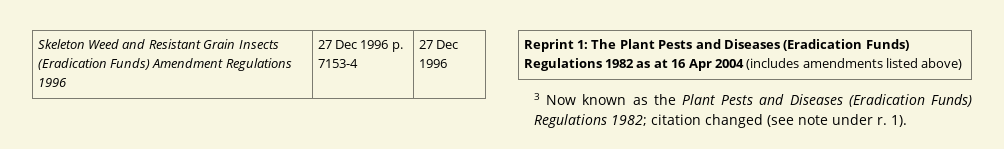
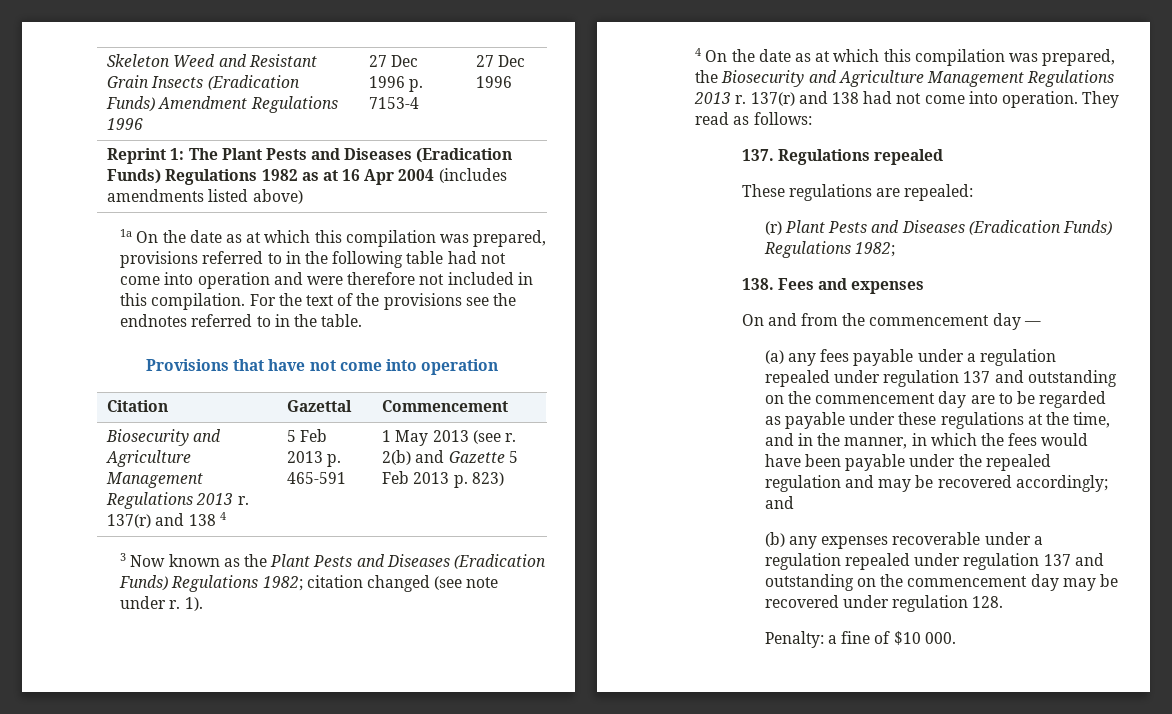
+ 1a On the date as at which this compilation was prepared, provisions referred to in the following table had not come into operation and were therefore not included in this compilation. For the text of the provisions see the endnotes referred to in the table.
+ Provisions that have not come into operation
+ Citation | Gazettal | Commencement
+ Biosecurity and Agriculture Management Regulations 2013 r. 137(r) and 138 4 | 5 Feb 2013 p. 465-591 | 1 May 2013 (see r. 2(b) and Gazette 5 Feb 2013 p. 823)
+ 4 On the date as at which this compilation was prepared, the Biosecurity and Agriculture Management Regulations 2013 r. 137(r) and 138 had not come into operation. They read as follows:
+ 137. Regulations repealed
+ These regulations are repealed:
+ (r) Plant Pests and Diseases (Eradication Funds) Regulations 1982;
+ 138. Fees and expenses
+ On and from the commencement day —
+ (a) any fees payable under a regulation repealed under regulation 137 and outstanding on the commencement day are to be regarded as payable under these regulations at the time, and in the manner, in which the fees would have been payable under the repealed regulation and may be recovered accordingly; and
+ (b) any expenses recoverable under a regulation repealed under regulation 137 and outstanding on the commencement day may be recovered under regulation 128.
+ Penalty: a fine of $10 000.

